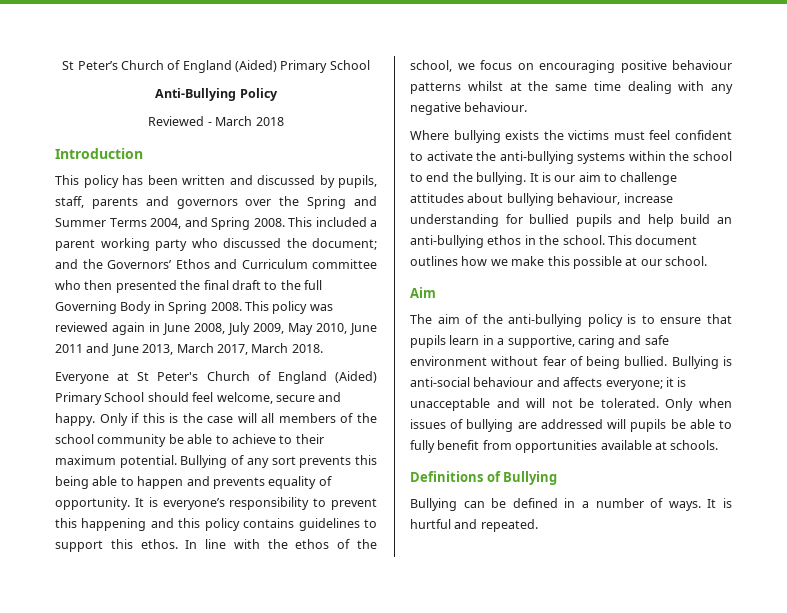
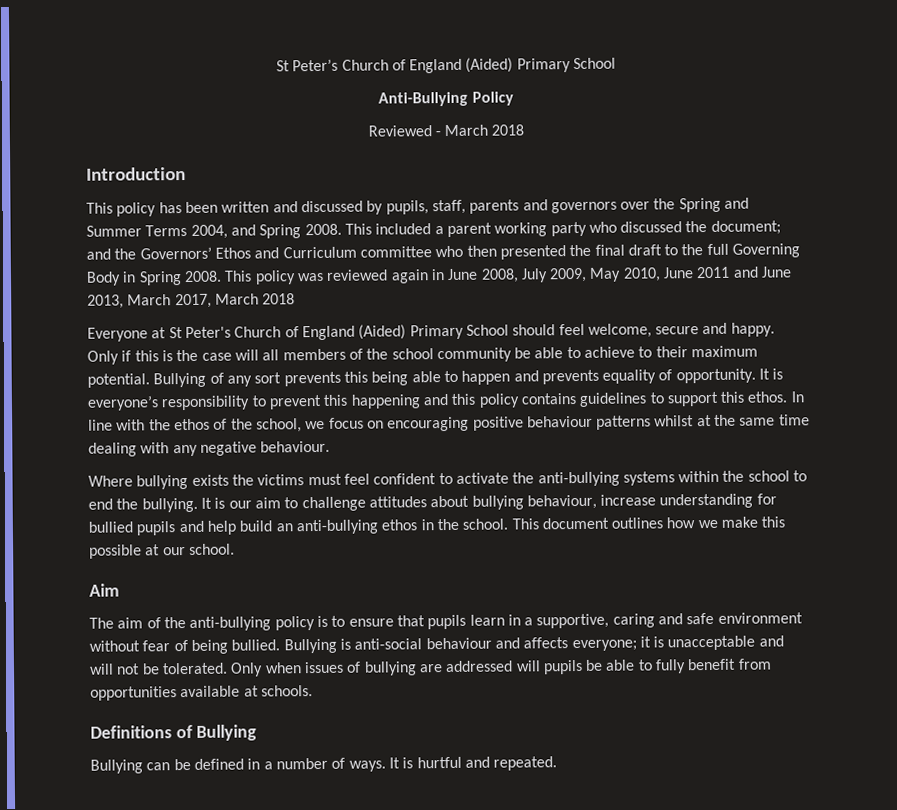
- This policy was reviewed again in June 2008, July 2009, May 2010, June 2011 and June 2013, March 2017, March 2018.
+ This policy was reviewed again in June 2008, July 2009, May 2010, June 2011 and June 2013, March 2017, March 2018

